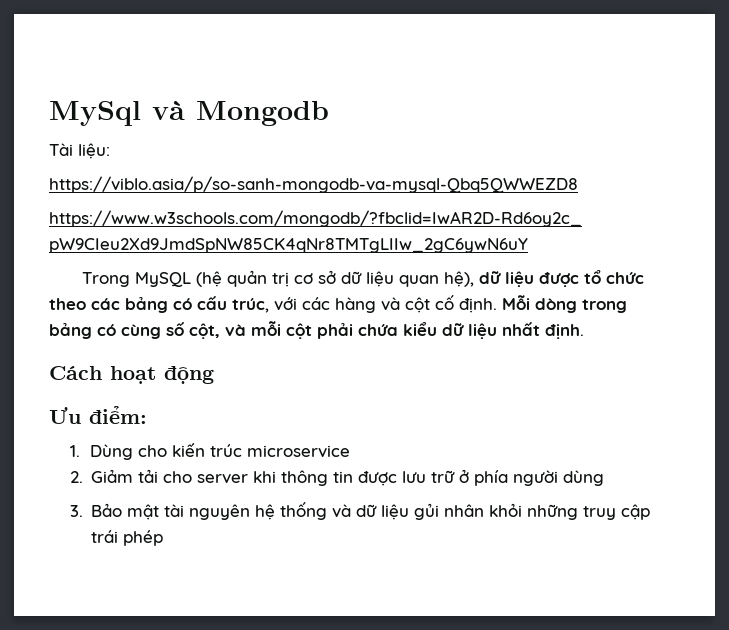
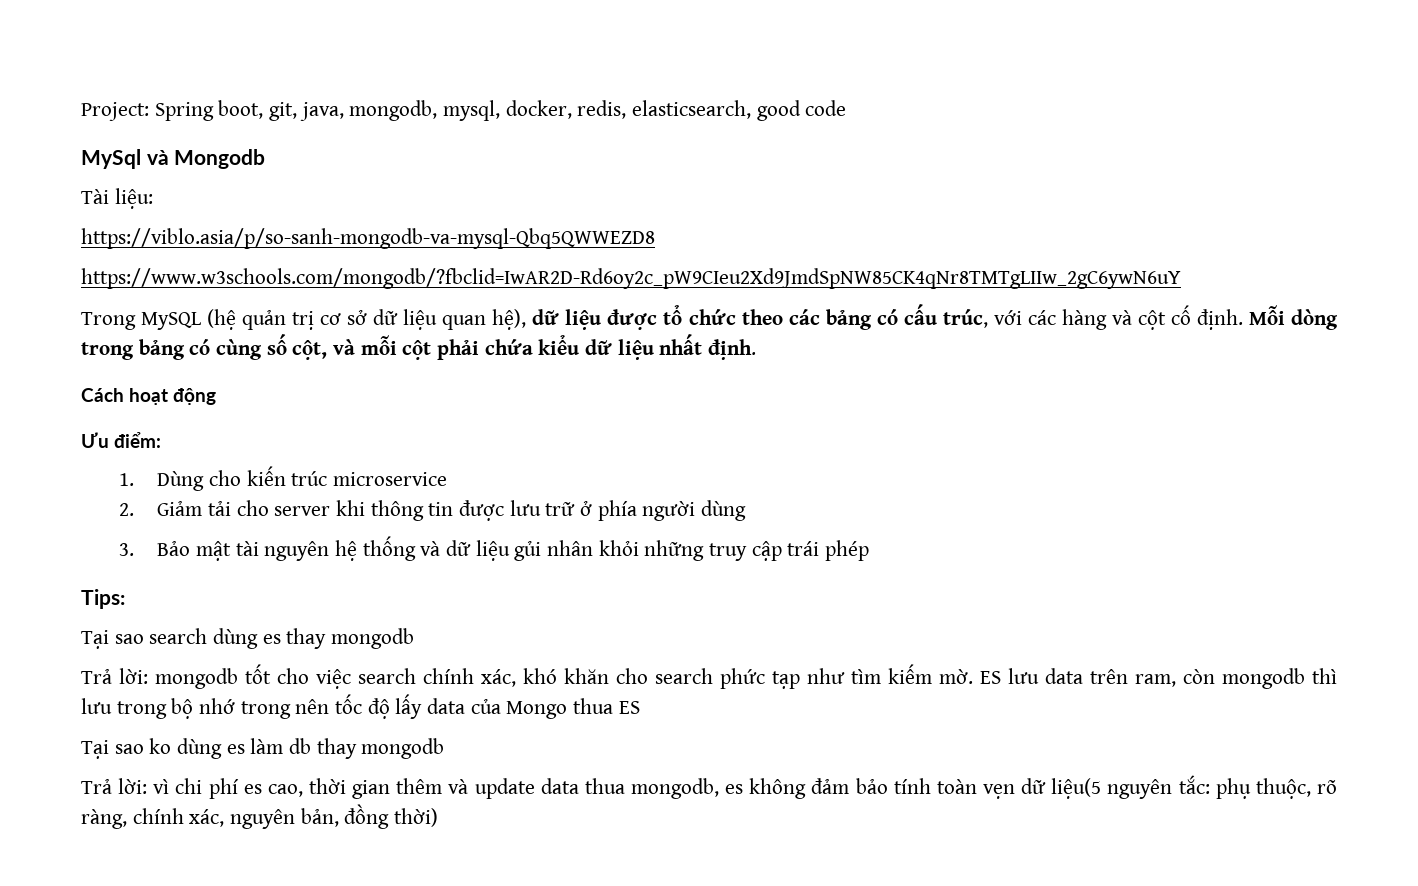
+ Project: Spring boot, git, java, mongodb, mysql, docker, redis, elasticsearch, good code
+ Tips:
+ Tại sao search dùng es thay mongodb
+ Trả lời: mongodb tốt cho việc search chính xác, khó khăn cho search phức tạp như tìm kiếm mờ. ES lưu data trên ram, còn mongodb thì lưu trong bộ nhớ trong nên tốc độ lấy data của Mongo thua ES
+ Tại sao ko dùng es làm db thay mongodb
+ Trả lời: vì chi phí es cao, thời gian thêm và update data thua mongodb, es không đảm bảo tính toàn vẹn dữ liệu(5 nguyên tắc: phụ thuộc, rõ ràng, chính xác, nguyên bản, đồng thời)

